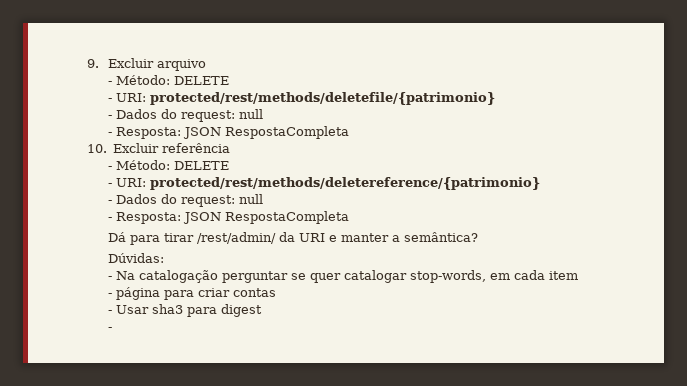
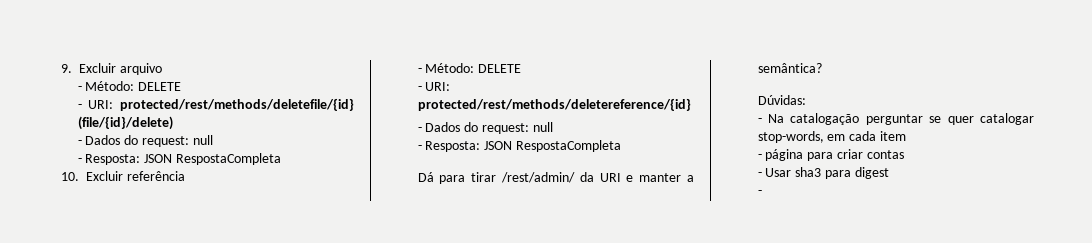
- - URI: protected/rest/methods/deletefile/{patrimonio}
+ - URI: protected/rest/methods/deletefile/{id} (file/{id}/delete)
- - URI: protected/rest/methods/deletereference/{patrimonio}
+ - URI: protected/rest/methods/deletereference/{id}

